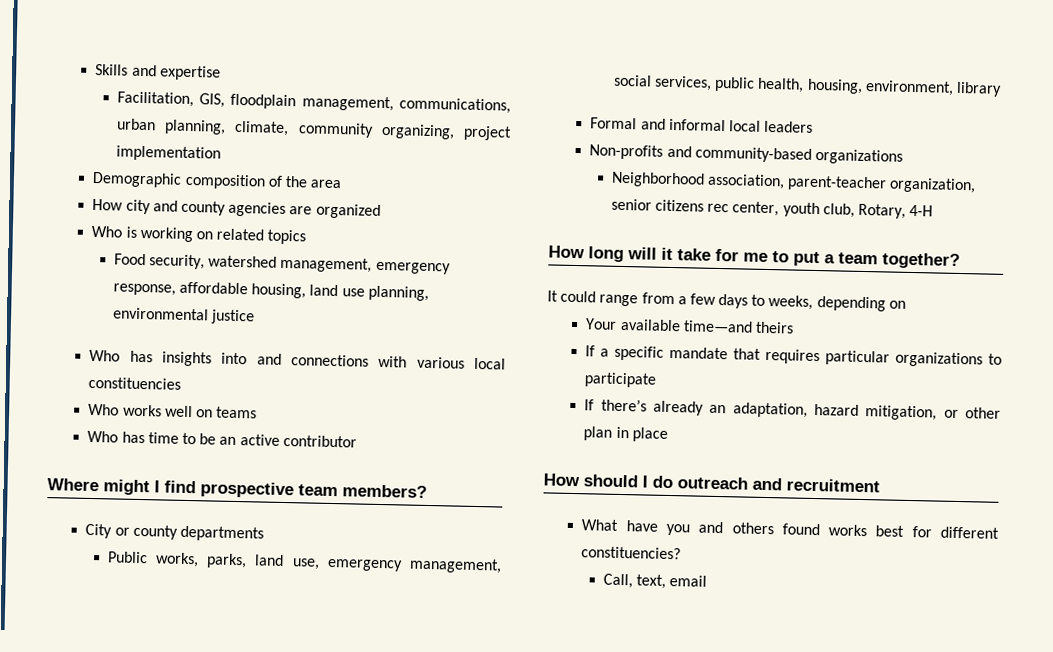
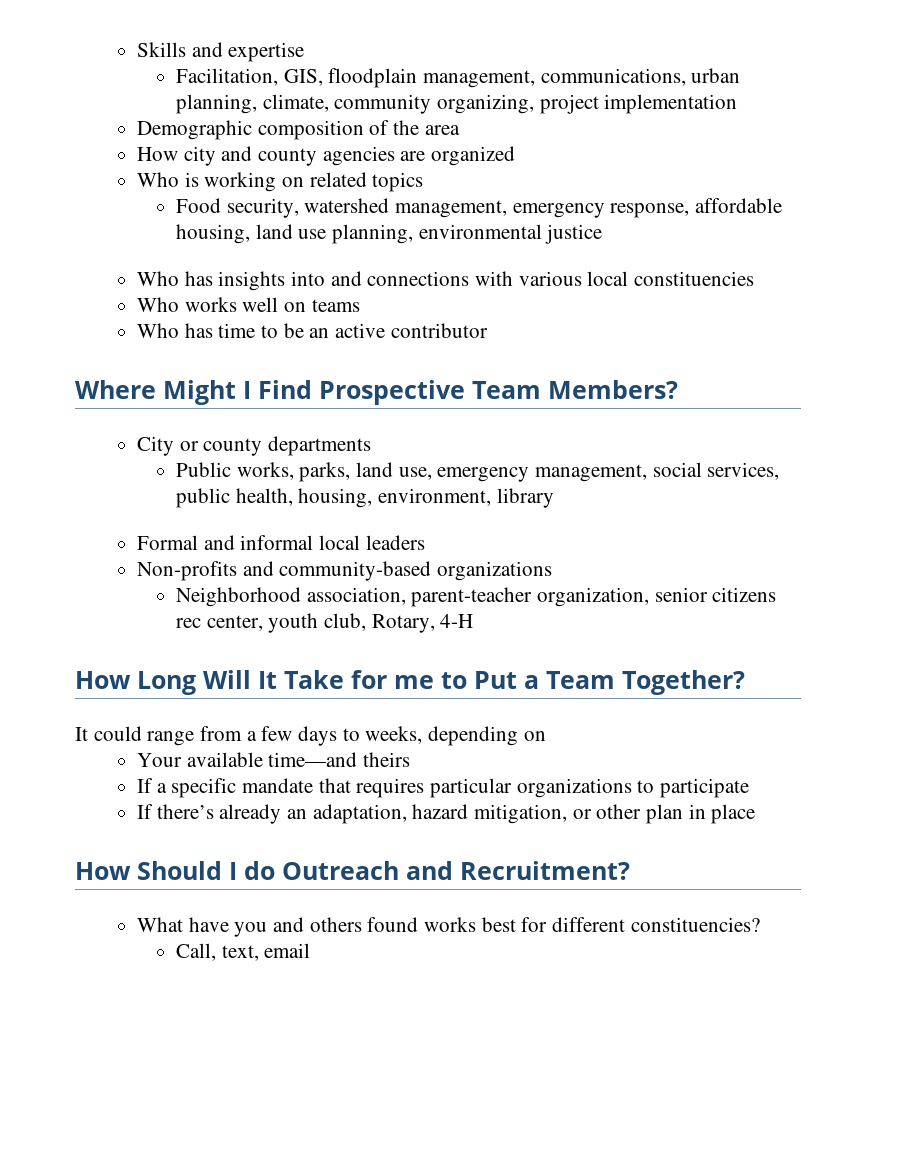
- Where might I find prospective team members?
+ Where Might I Find Prospective Team Members?
- How long will it take for me to put a team together?
+ How Long Will It Take for me to Put a Team Together?
- How should I do outreach and recruitment
+ How Should I do Outreach and Recruitment?

